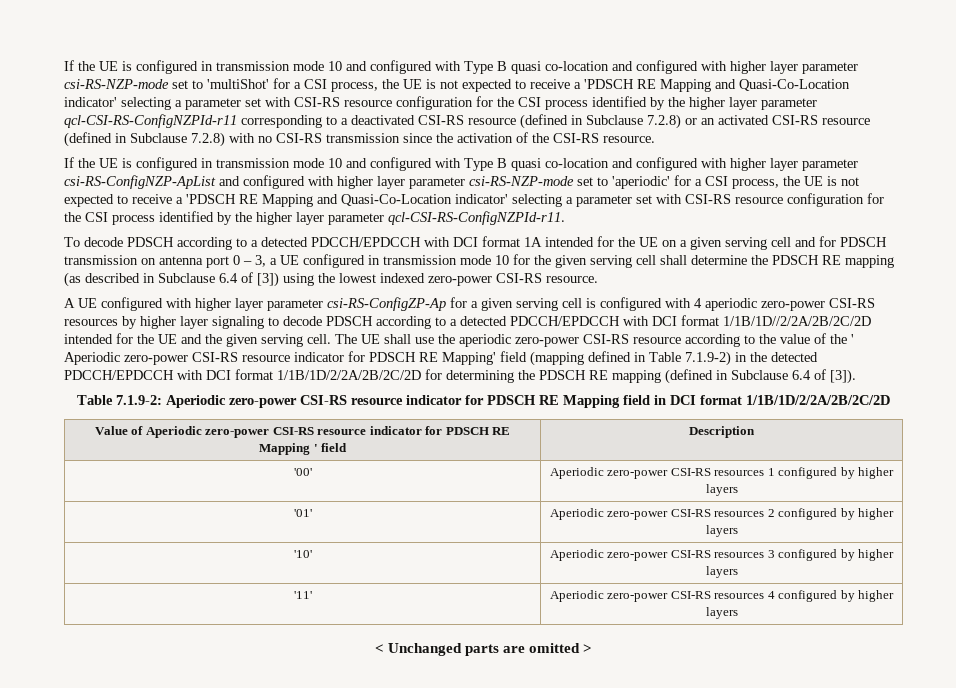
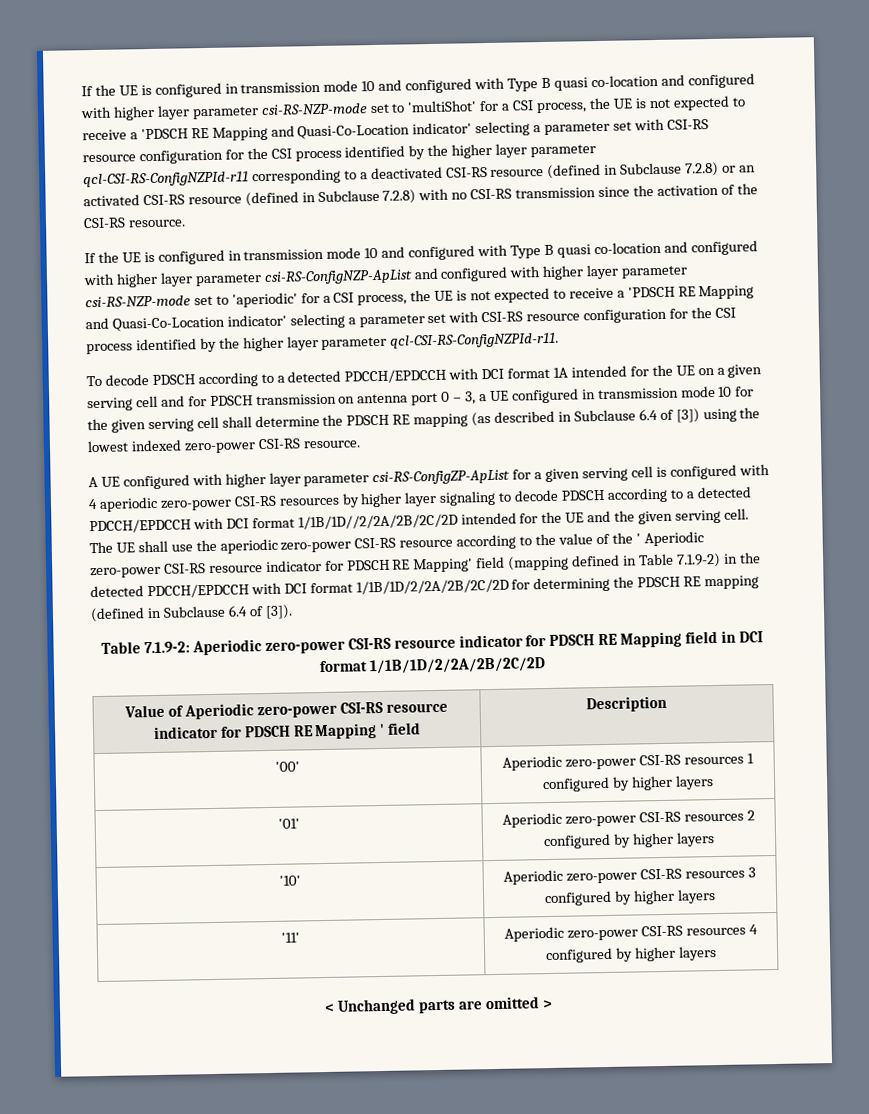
- A UE configured with higher layer parameter csi-RS-ConfigZP-Ap for a given serving cell is configured with 4 aperiodic zero-power CSI-RS resources by higher layer signaling to decode PDSCH according to a detected PDCCH/EPDCCH with DCI format 1/1B/1D//2/2A/2B/2C/2D intended for the UE and the given serving cell.
+ A UE configured with higher layer parameter csi-RS-ConfigZP-ApList for a given serving cell is configured with 4 aperiodic zero-power CSI-RS resources by higher layer signaling to decode PDSCH according to a detected PDCCH/EPDCCH with DCI format 1/1B/1D//2/2A/2B/2C/2D intended for the UE and the given serving cell.

